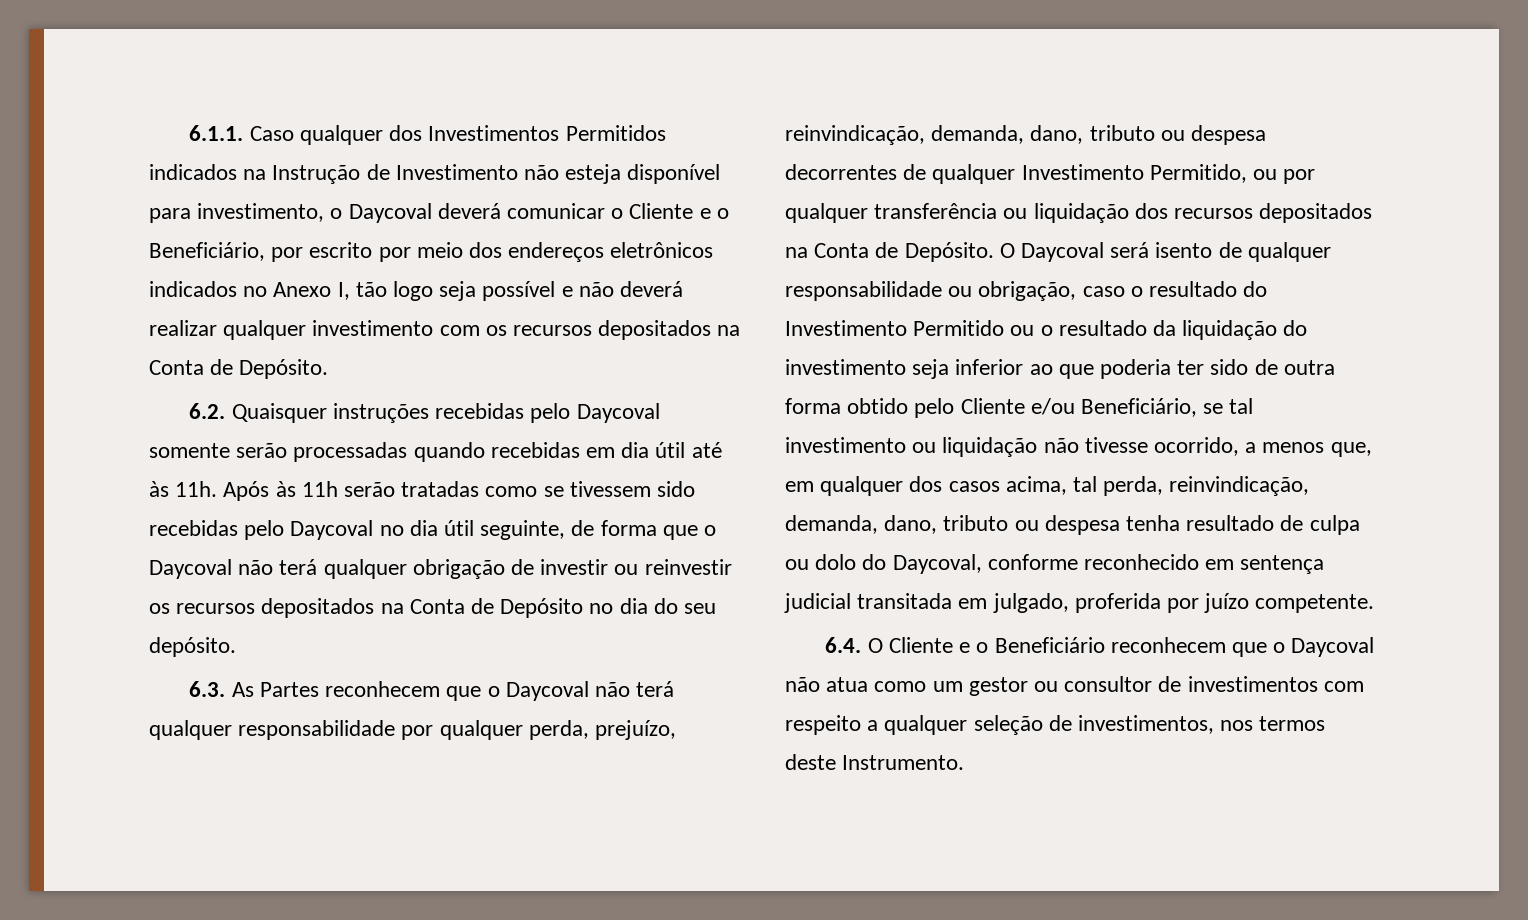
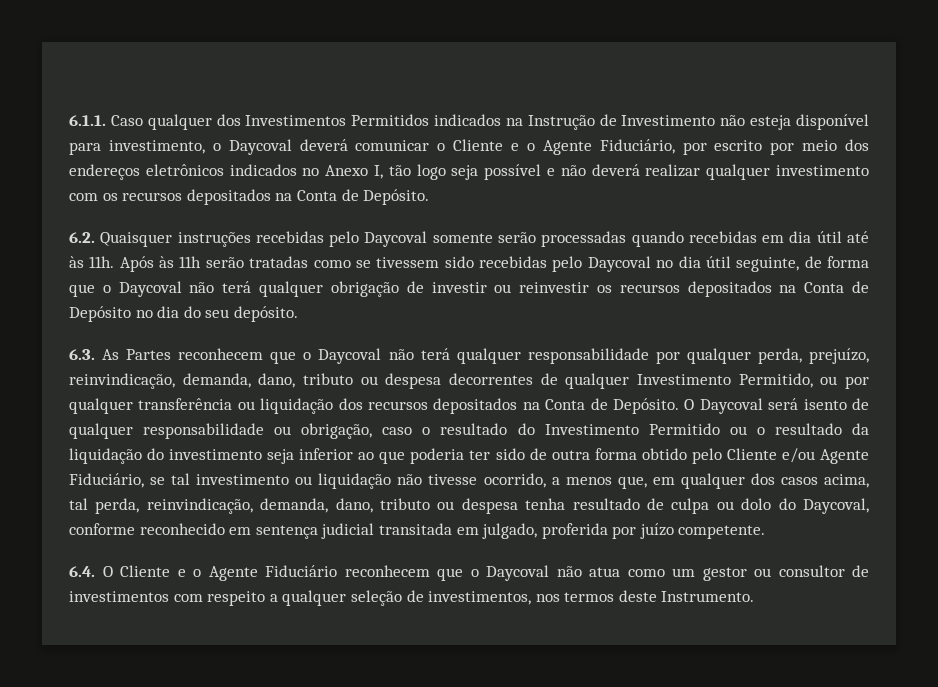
- 6.1.1. Caso qualquer dos Investimentos Permitidos indicados na Instrução de Investimento não esteja disponível para investimento, o Daycoval deverá comunicar o Cliente e o Beneficiário, por escrito por meio dos endereços eletrônicos indicados no Anexo I, tão logo seja possível e não deverá realizar qualquer investimento com os recursos depositados na Conta de Depósito.
+ 6.1.1. Caso qualquer dos Investimentos Permitidos indicados na Instrução de Investimento não esteja disponível para investimento, o Daycoval deverá comunicar o Cliente e o Agente Fiduciário, por escrito por meio dos endereços eletrônicos indicados no Anexo I, tão logo seja possível e não deverá realizar qualquer investimento com os recursos depositados na Conta de Depósito.
- O Daycoval será isento de qualquer responsabilidade ou obrigação, caso o resultado do Investimento Permitido ou o resultado da liquidação do investimento seja inferior ao que poderia ter sido de outra forma obtido pelo Cliente e/ou Beneficiário, se tal investimento ou liquidação não tivesse ocorrido, a menos que, em qualquer dos casos acima, tal perda, reinvindicação, demanda, dano, tributo ou despesa tenha resultado de culpa ou dolo do Daycoval, conforme reconhecido em sentença judicial transitada em julgado, proferida por juízo competente.
+ O Daycoval será isento de qualquer responsabilidade ou obrigação, caso o resultado do Investimento Permitido ou o resultado da liquidação do investimento seja inferior ao que poderia ter sido de outra forma obtido pelo Cliente e/ou Agente Fiduciário, se tal investimento ou liquidação não tivesse ocorrido, a menos que, em qualquer dos casos acima, tal perda, reinvindicação, demanda, dano, tributo ou despesa tenha resultado de culpa ou dolo do Daycoval, conforme reconhecido em sentença judicial transitada em julgado, proferida por juízo competente.
- 6.4. O Cliente e o Beneficiário reconhecem que o Daycoval não atua como um gestor ou consultor de investimentos com respeito a qualquer seleção de investimentos, nos termos deste Instrumento.
+ 6.4. O Cliente e o Agente Fiduciário reconhecem que o Daycoval não atua como um gestor ou consultor de investimentos com respeito a qualquer seleção de investimentos, nos termos deste Instrumento.

